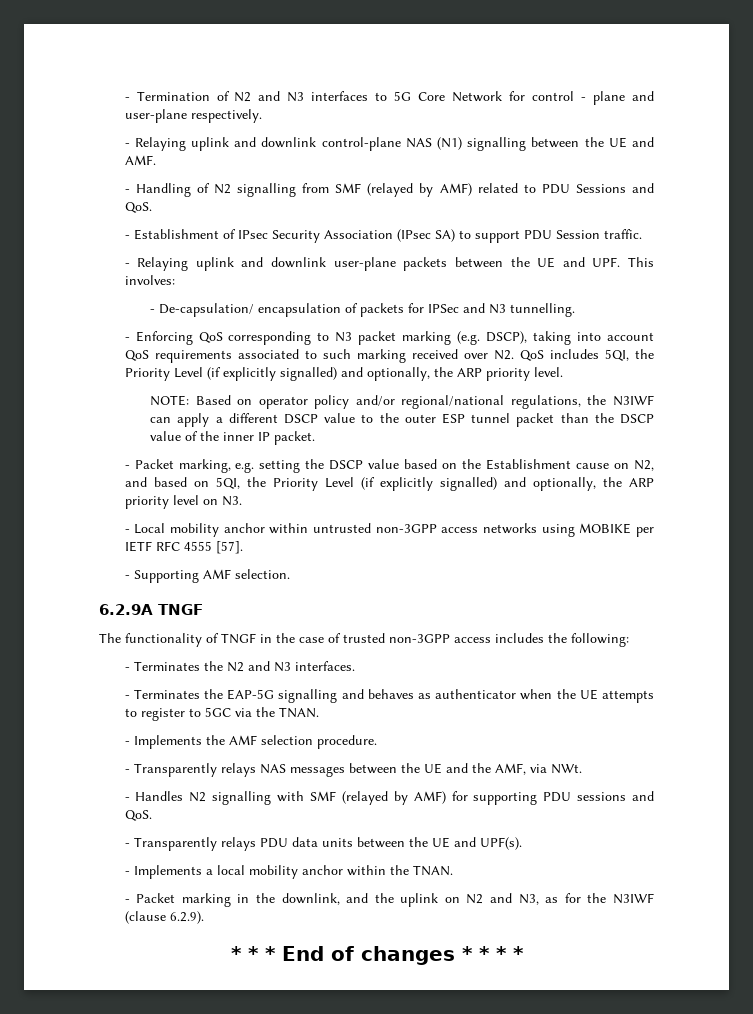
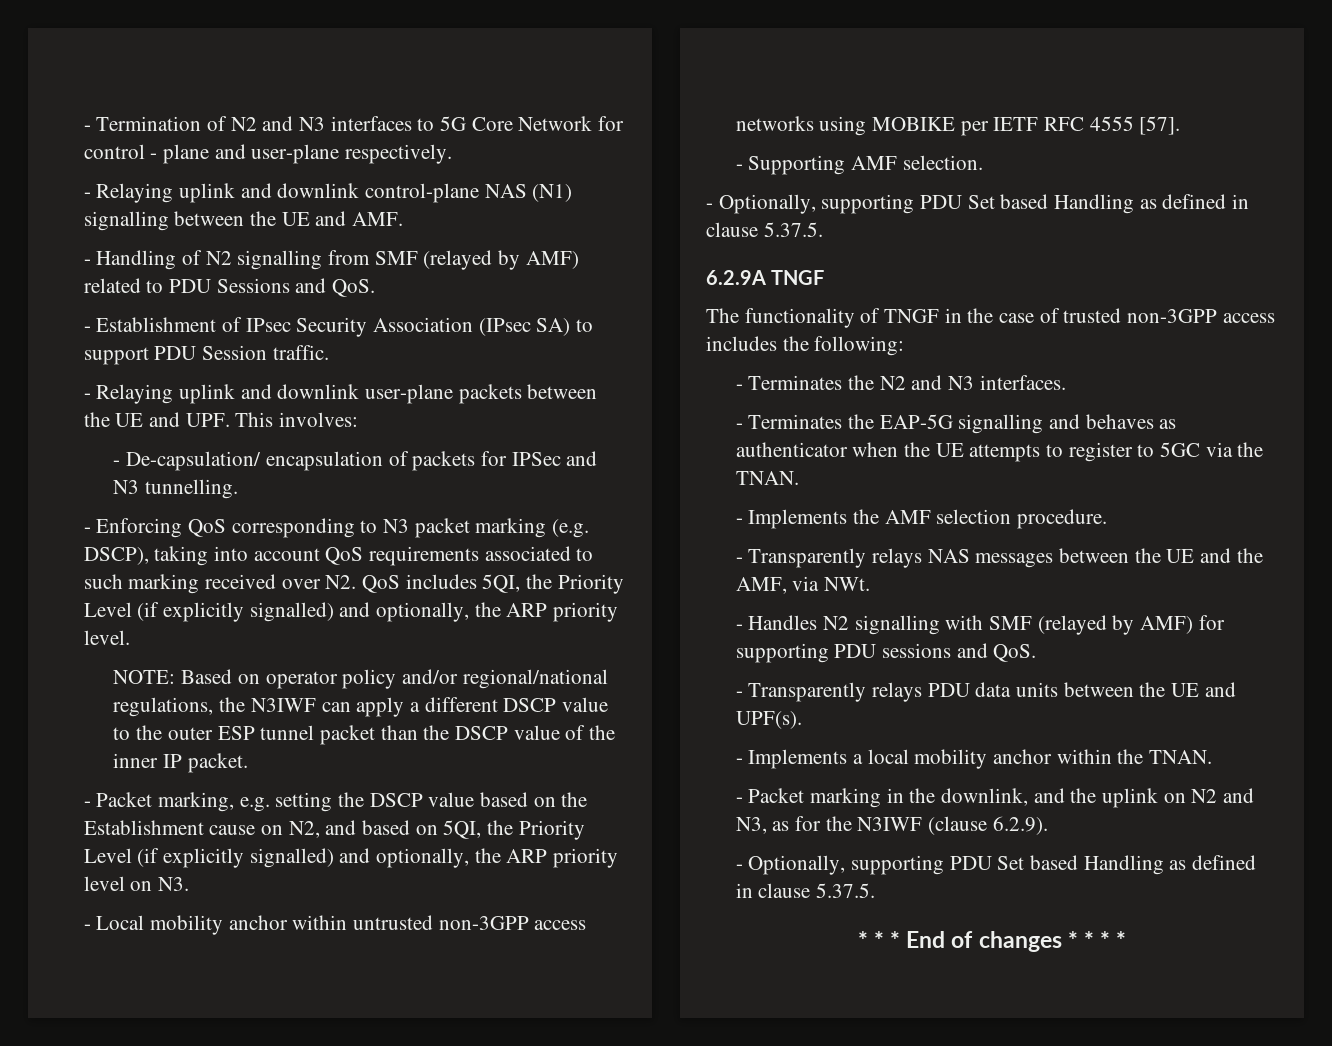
  - Supporting AMF selection.
+ - Optionally, supporting PDU Set based Handling as defined in clause 5.37.5.
  - Packet marking in the downlink, and the uplink on N2 and N3, as for the N3IWF (clause 6.2.9).
+ - Optionally, supporting PDU Set based Handling as defined in clause 5.37.5.

